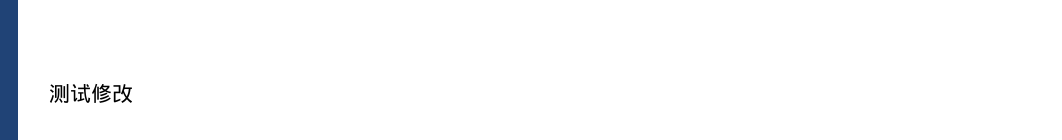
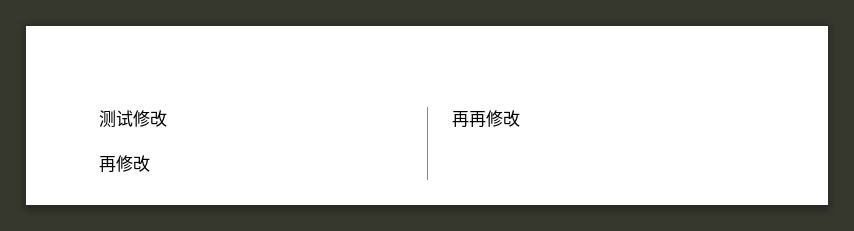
  测试修改
+ 再修改
+ 再再修改

